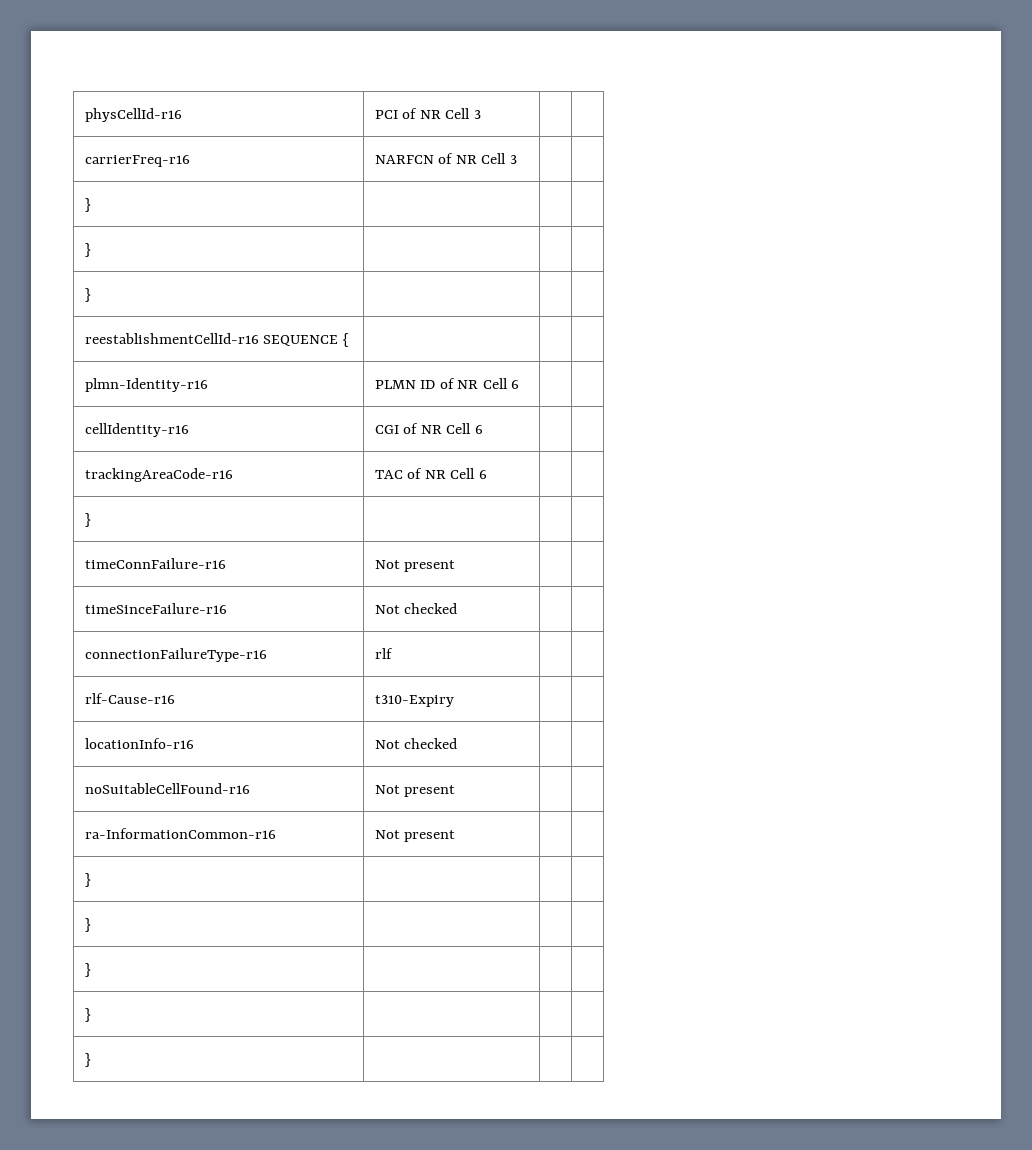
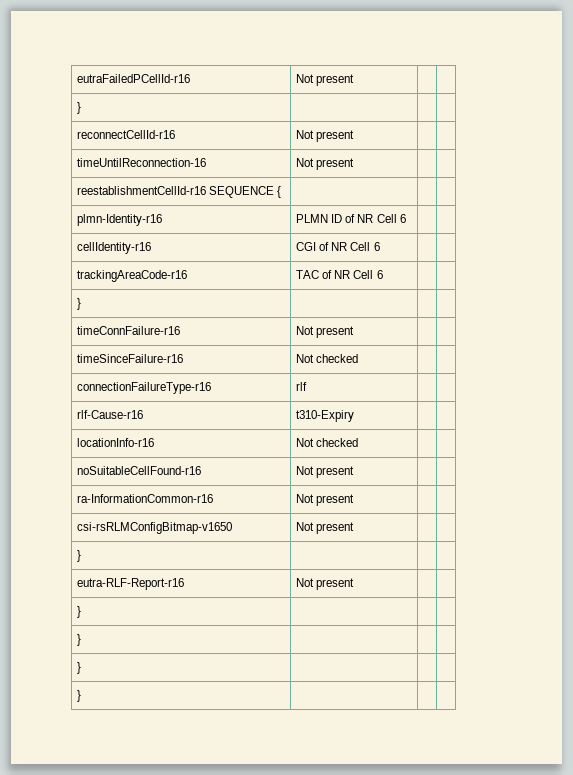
- physCellId-r16 | PCI of NR Cell 3 | |
- carrierFreq-r16 | NARFCN of NR Cell 3 | |
+ eutraFailedPCellId-r16 | Not present | |
  } | | |
- } | | |
- } | | |
+ reconnectCellId-r16 | Not present | |
+ timeUntilReconnection-16 | Not present | |
  ra-InformationCommon-r16 | Not present | |
+ csi-rsRLMConfigBitmap-v1650 | Not present | |
  } | | |
+ eutra-RLF-Report-r16 | Not present | |

